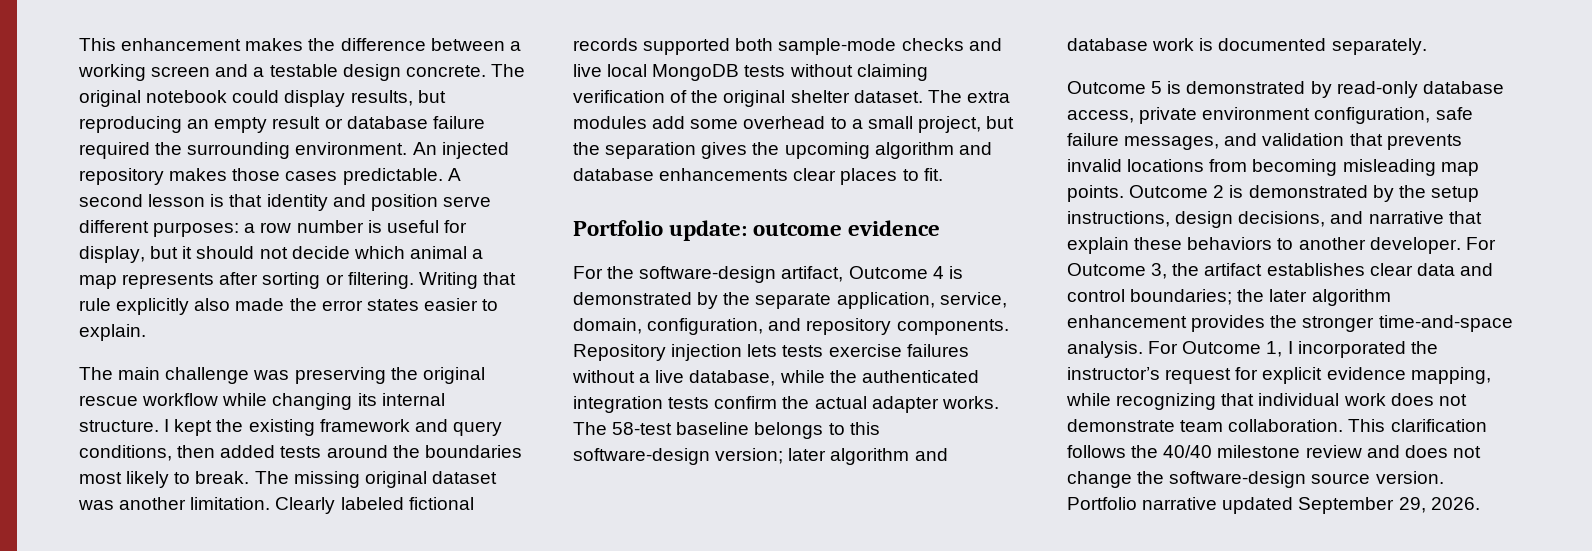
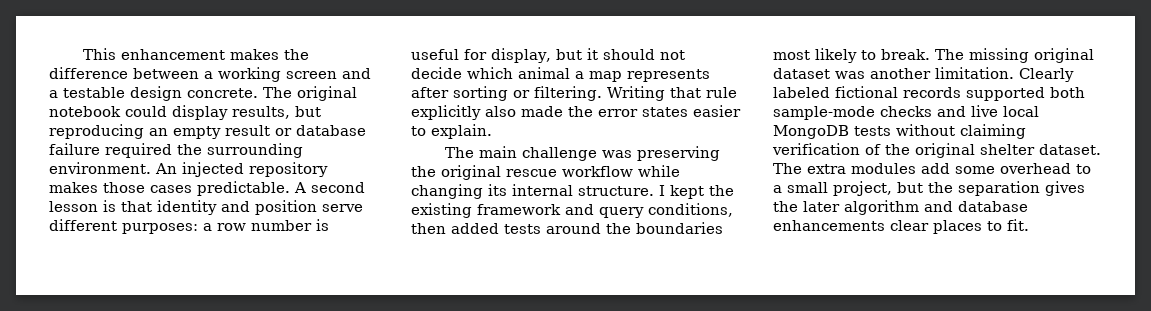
- The extra modules add some overhead to a small project, but the separation gives the upcoming algorithm and database enhancements clear places to fit.
+ The extra modules add some overhead to a small project, but the separation gives the later algorithm and database enhancements clear places to fit.
- Portfolio update: outcome evidence
- For the software-design artifact, Outcome 4 is demonstrated by the separate application, service, domain, configuration, and repository components. Repository injection lets tests exercise failures without a live database, while the authenticated integration tests confirm the actual adapter works. The 58-test baseline belongs to this software-design version; later algorithm and database work is documented separately.
- Outcome 5 is demonstrated by read-only database access, private environment configuration, safe failure messages, and validation that prevents invalid locations from becoming misleading map points. Outcome 2 is demonstrated by the setup instructions, design decisions, and narrative that explain these behaviors to another developer. For Outcome 3, the artifact establishes clear data and control boundaries; the later algorithm enhancement provides the stronger time-and-space analysis. For Outcome 1, I incorporated the instructor’s request for explicit evidence mapping, while recognizing that individual work does not demonstrate team collaboration. This clarification follows the 40/40 milestone review and does not change the software-design source version. Portfolio narrative updated September 29, 2026.

